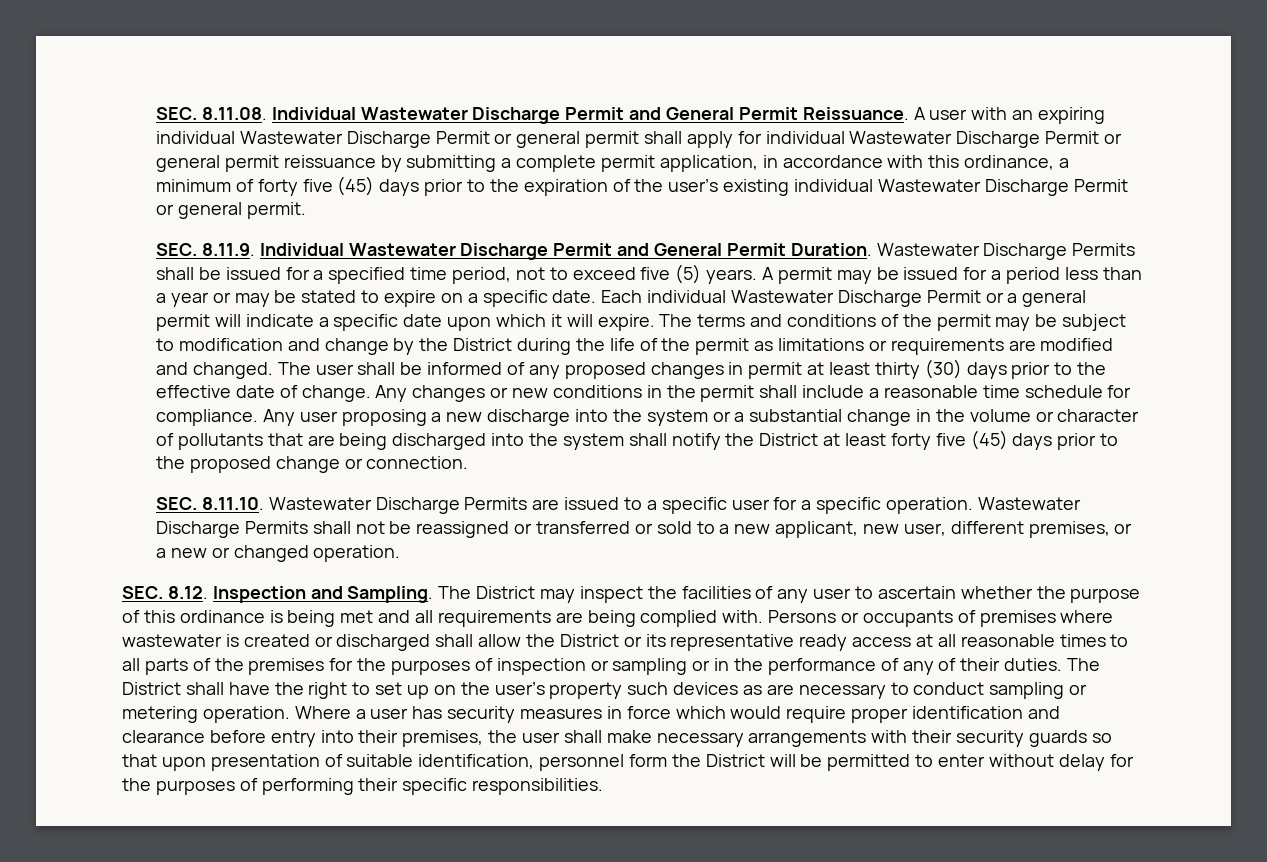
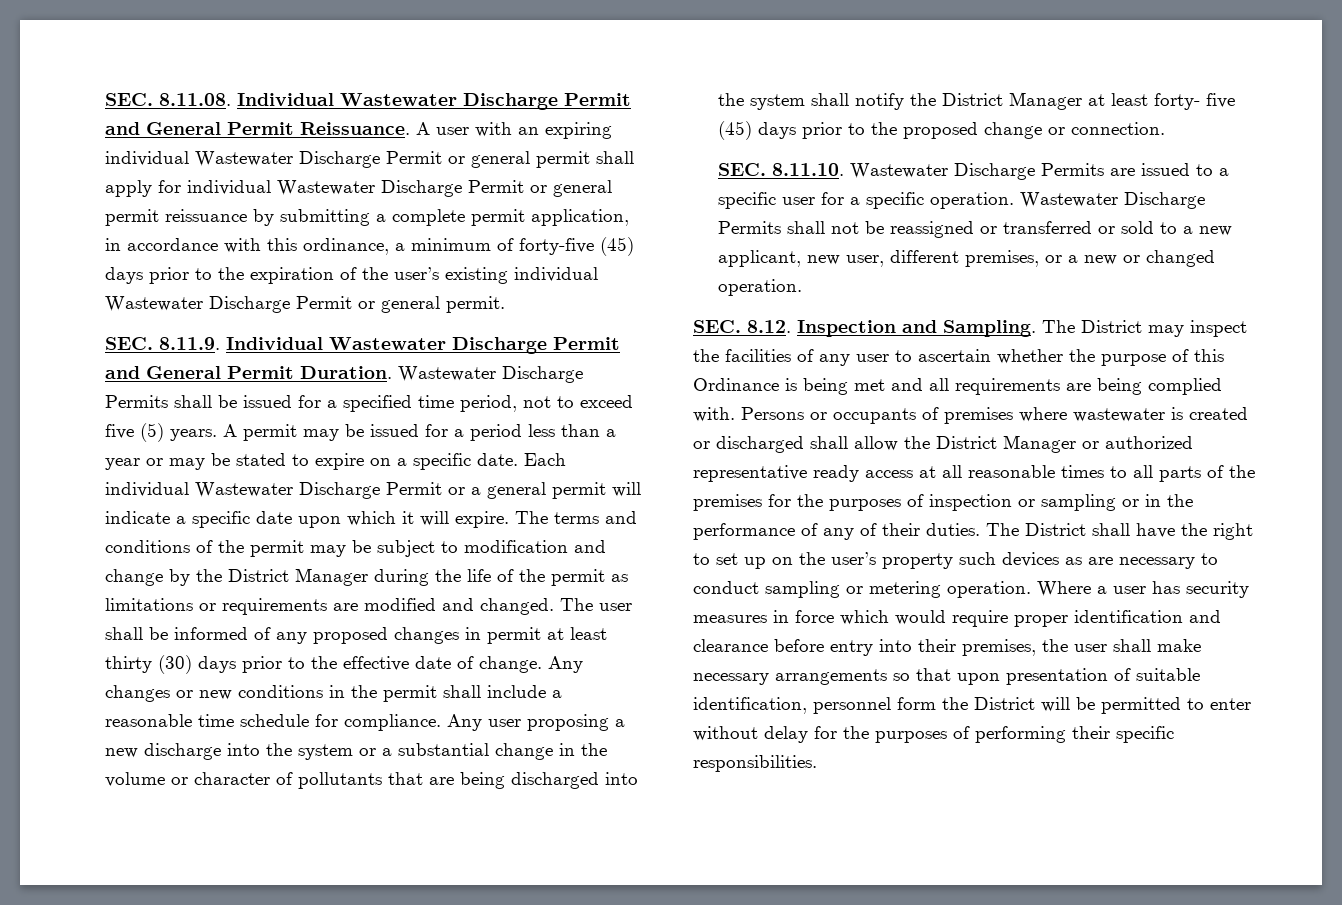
- A user with an expiring individual Wastewater Discharge Permit or general permit shall apply for individual Wastewater Discharge Permit or general permit reissuance by submitting a complete permit application, in accordance with this ordinance, a minimum of forty five (45) days prior to the expiration of the user’s existing individual Wastewater Discharge Permit or general permit.
+ A user with an expiring individual Wastewater Discharge Permit or general permit shall apply for individual Wastewater Discharge Permit or general permit reissuance by submitting a complete permit application, in accordance with this ordinance, a minimum of forty-five (45) days prior to the expiration of the user’s existing individual Wastewater Discharge Permit or general permit.
- The terms and conditions of the permit may be subject to modification and change by the District during the life of the permit as limitations or requirements are modified and changed.
+ The terms and conditions of the permit may be subject to modification and change by the District Manager during the life of the permit as limitations or requirements are modified and changed.
- Any user proposing a new discharge into the system or a substantial change in the volume or character of pollutants that are being discharged into the system shall notify the District at least forty five (45) days prior to the proposed change or connection.
+ Any user proposing a new discharge into the system or a substantial change in the volume or character of pollutants that are being discharged into the system shall notify the District Manager at least forty- five (45) days prior to the proposed change or connection.
- The District may inspect the facilities of any user to ascertain whether the purpose of this ordinance is being met and all requirements are being complied with.
+ The District may inspect the facilities of any user to ascertain whether the purpose of this Ordinance is being met and all requirements are being complied with.
- Persons or occupants of premises where wastewater is created or discharged shall allow the District or its representative ready access at all reasonable times to all parts of the premises for the purposes of inspection or sampling or in the performance of any of their duties.
+ Persons or occupants of premises where wastewater is created or discharged shall allow the District Manager or authorized representative ready access at all reasonable times to all parts of the premises for the purposes of inspection or sampling or in the performance of any of their duties.
- Where a user has security measures in force which would require proper identification and clearance before entry into their premises, the user shall make necessary arrangements with their security guards so that upon presentation of suitable identification, personnel form the District will be permitted to enter without delay for the purposes of performing their specific responsibilities.
+ Where a user has security measures in force which would require proper identification and clearance before entry into their premises, the user shall make necessary arrangements so that upon presentation of suitable identification, personnel form the District will be permitted to enter without delay for the purposes of performing their specific responsibilities.

